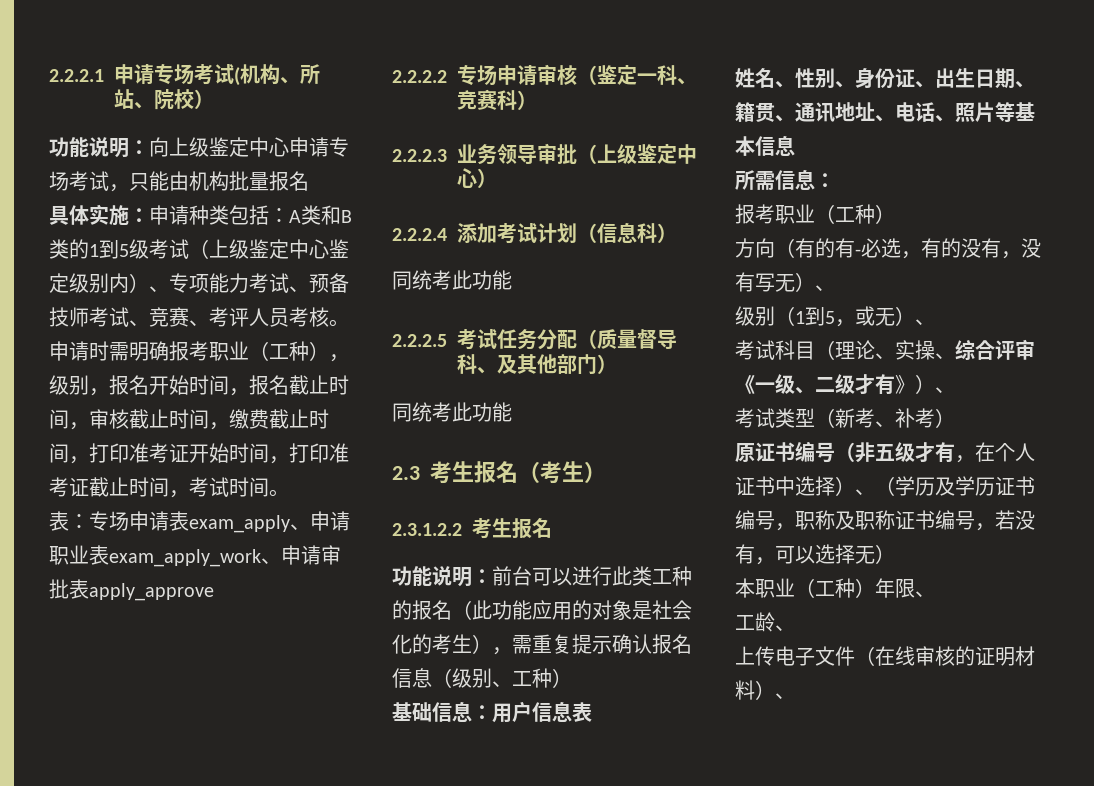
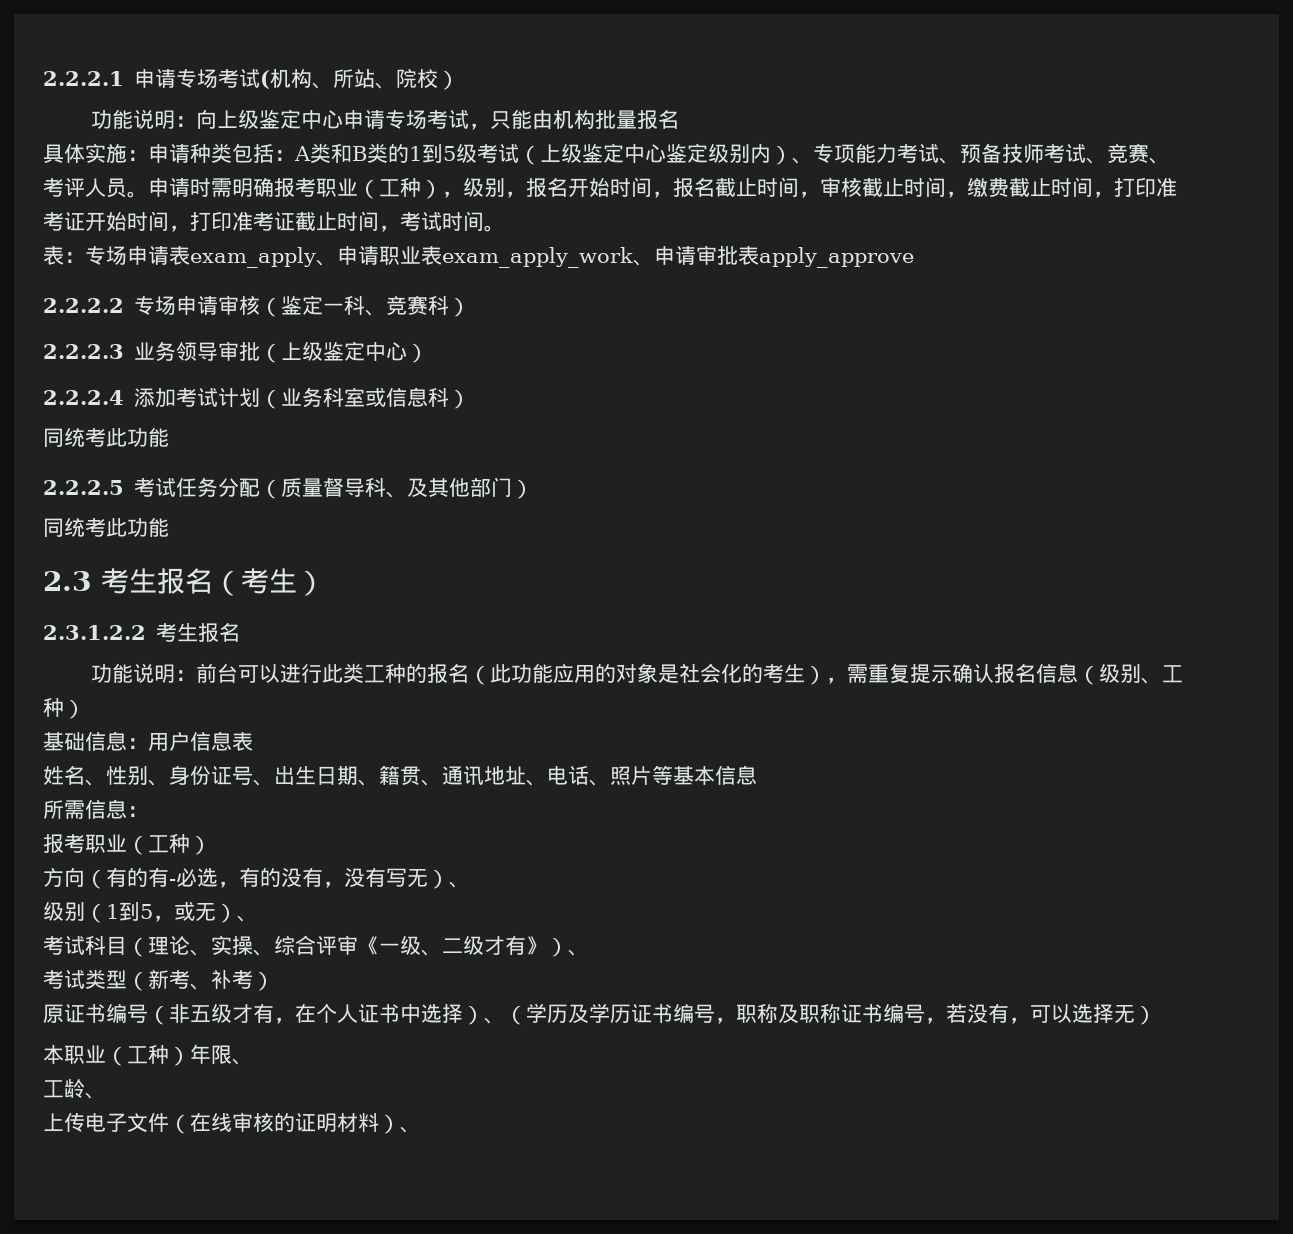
- 具体实施：申请种类包括：A类和B类的1到5级考试（上级鉴定中心鉴定级别内）、专项能力考试、预备技师考试、竞赛、考评人员考核。
+ 具体实施：申请种类包括：A类和B类的1到5级考试（上级鉴定中心鉴定级别内）、专项能力考试、预备技师考试、竞赛、考评人员。
- 2.2.2.4添加考试计划（信息科）
+ 2.2.2.4添加考试计划（业务科室或信息科）
- 姓名、性别、身份证、出生日期、籍贯、通讯地址、电话、照片等基本信息
+ 姓名、性别、身份证号、出生日期、籍贯、通讯地址、电话、照片等基本信息

